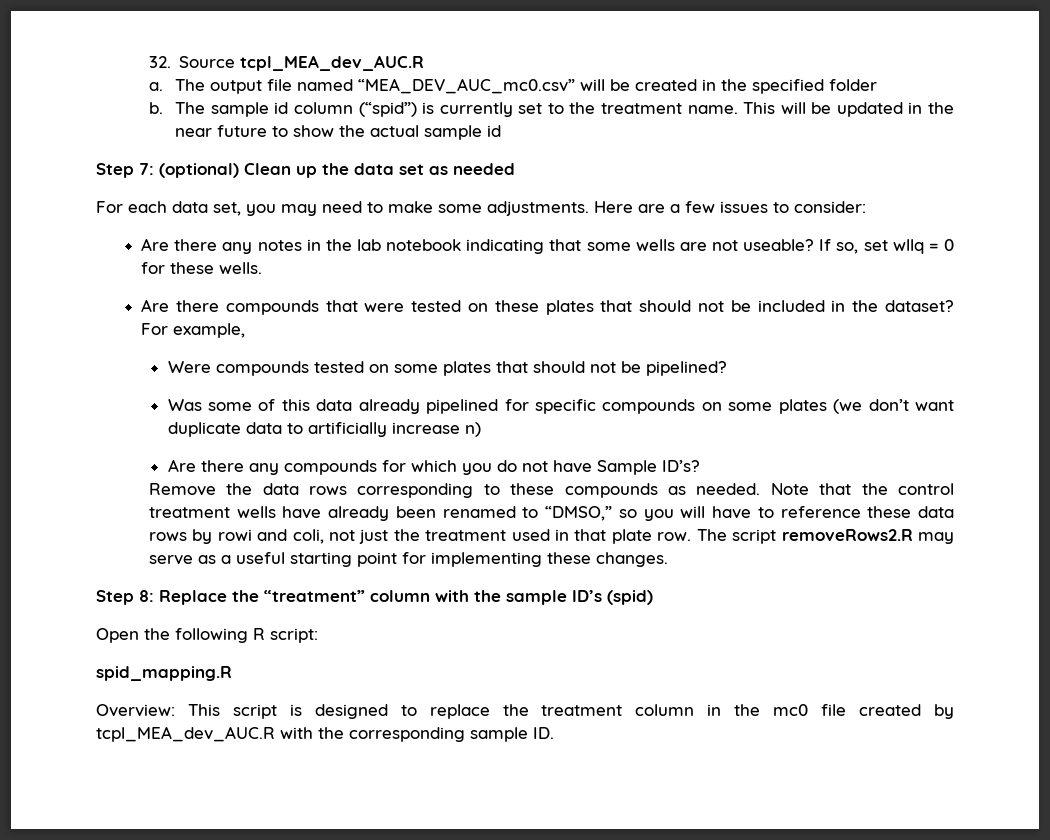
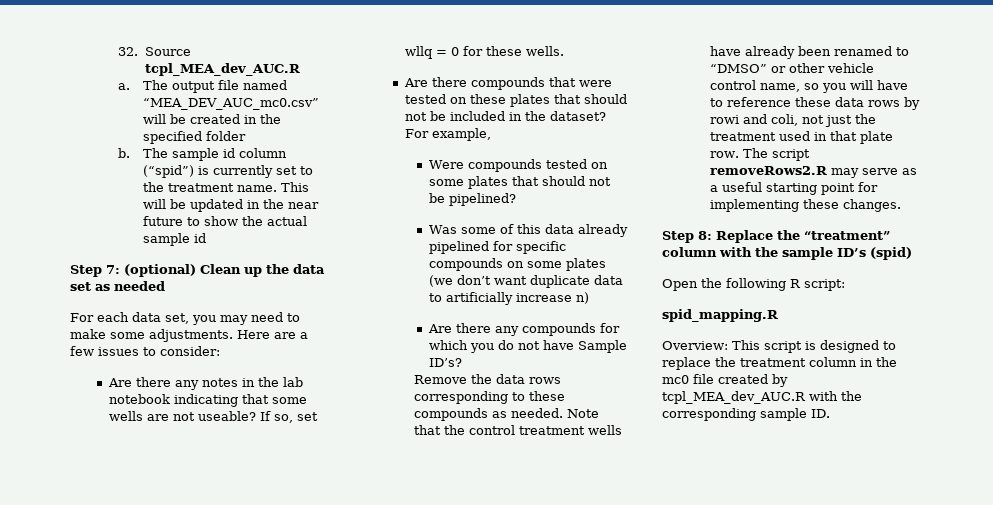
- Note that the control treatment wells have already been renamed to “DMSO,” so you will have to reference these data rows by rowi and coli, not just the treatment used in that plate row.
+ Note that the control treatment wells have already been renamed to “DMSO” or other vehicle control name, so you will have to reference these data rows by rowi and coli, not just the treatment used in that plate row.

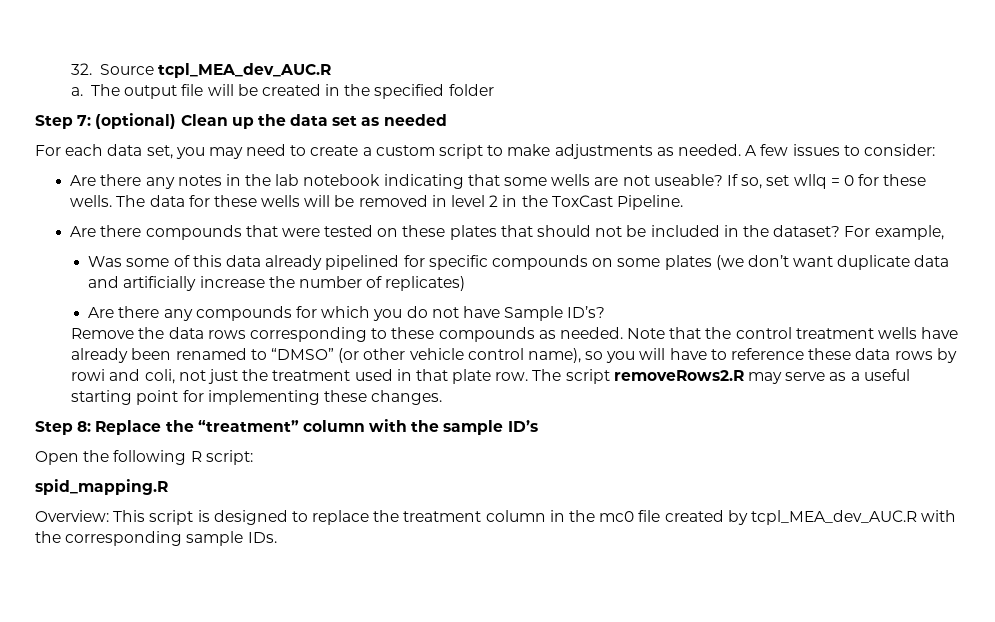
- The output file named “MEA_DEV_AUC_mc0.csv” will be created in the specified folder
+ The output file will be created in the specified folder
- b. The sample id column (“spid”) is currently set to the treatment name. This will be updated in the near future to show the actual sample id
- For each data set, you may need to make some adjustments. Here are a few issues to consider:
+ For each data set, you may need to create a custom script to make adjustments as needed. A few issues to consider:
+ The data for these wells will be removed in level 2 in the ToxCast Pipeline.
- Were compounds tested on some plates that should not be pipelined?
- Was some of this data already pipelined for specific compounds on some plates (we don’t want duplicate data to artificially increase n)
+ Was some of this data already pipelined for specific compounds on some plates (we don’t want duplicate data and artificially increase the number of replicates)
- Note that the control treatment wells have already been renamed to “DMSO” or other vehicle control name, so you will have to reference these data rows by rowi and coli, not just the treatment used in that plate row.
+ Note that the control treatment wells have already been renamed to “DMSO” (or other vehicle control name), so you will have to reference these data rows by rowi and coli, not just the treatment used in that plate row.
- Step 8: Replace the “treatment” column with the sample ID’s (spid)
+ Step 8: Replace the “treatment” column with the sample ID’s
- Overview: This script is designed to replace the treatment column in the mc0 file created by tcpl_MEA_dev_AUC.R with the corresponding sample ID.
+ Overview: This script is designed to replace the treatment column in the mc0 file created by tcpl_MEA_dev_AUC.R with the corresponding sample IDs.

